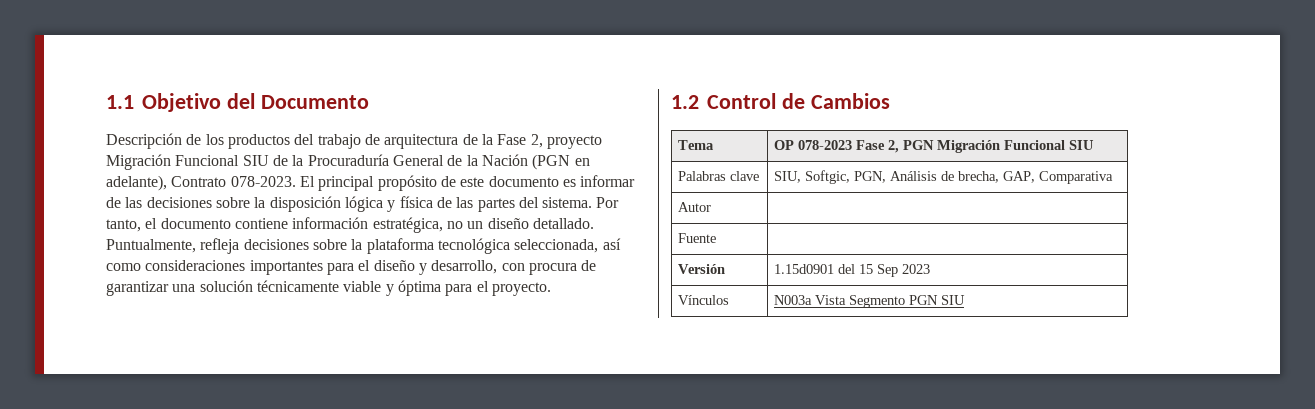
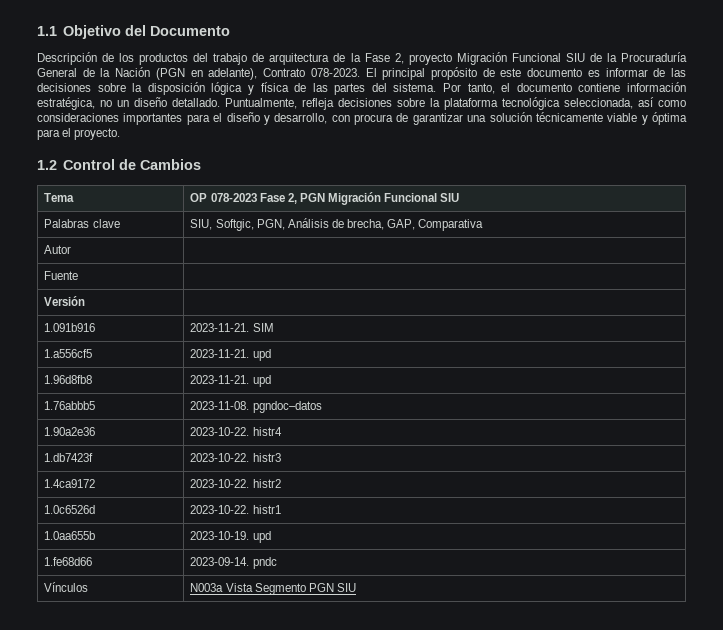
- Versión | 1.15d0901 del 15 Sep 2023
+ Versión |
+ 1.091b916 | 2023-11-21. SIM
+ 1.a556cf5 | 2023-11-21. upd
+ 1.96d8fb8 | 2023-11-21. upd
+ 1.76abbb5 | 2023-11-08. pgndoc–datos
+ 1.90a2e36 | 2023-10-22. histr4
+ 1.db7423f | 2023-10-22. histr3
+ 1.4ca9172 | 2023-10-22. histr2
+ 1.0c6526d | 2023-10-22. histr1
+ 1.0aa655b | 2023-10-19. upd
+ 1.fe68d66 | 2023-09-14. pndc

